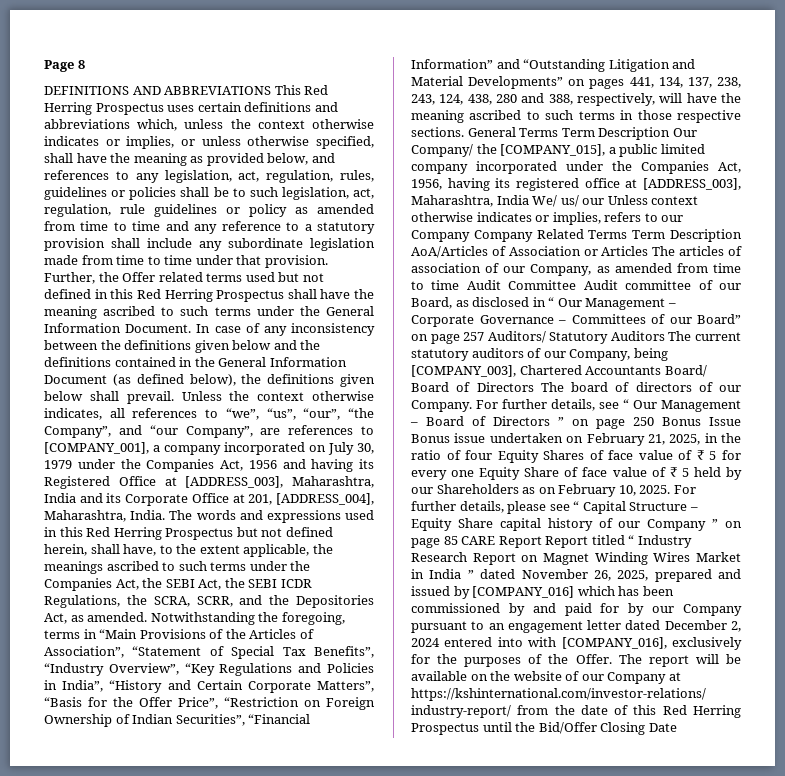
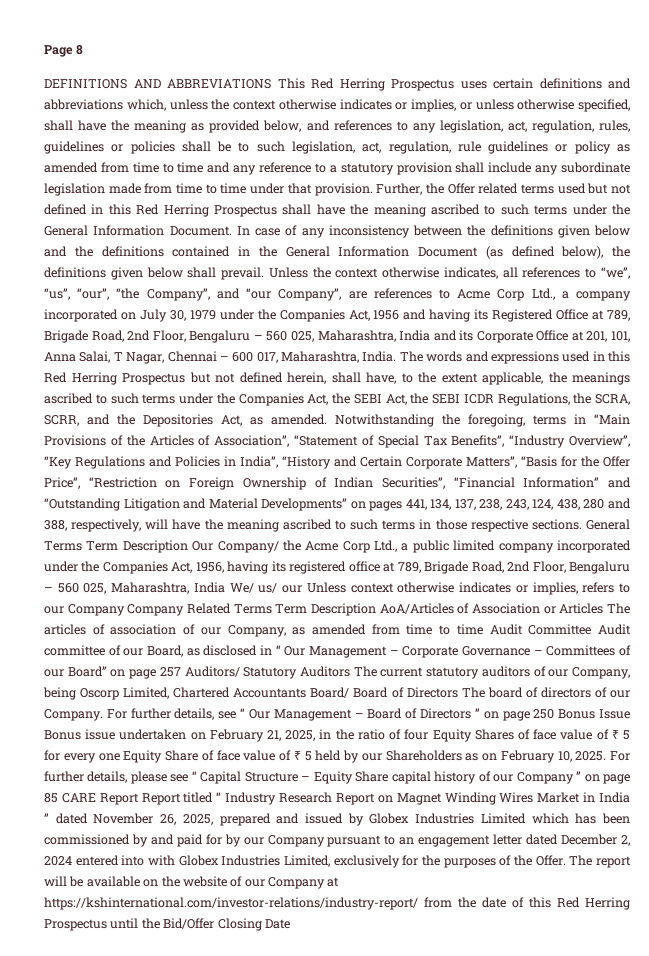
- Unless the context otherwise indicates, all references to “we”, “us”, “our”, “the Company”, and “our Company”, are references to [COMPANY_001], a company incorporated on July 30, 1979 under the Companies Act, 1956 and having its Registered Office at [ADDRESS_003], Maharashtra, India and its Corporate Office at 201, [ADDRESS_004], Maharashtra, India.
+ Unless the context otherwise indicates, all references to “we”, “us”, “our”, “the Company”, and “our Company”, are references to Acme Corp Ltd., a company incorporated on July 30, 1979 under the Companies Act, 1956 and having its Registered Office at 789, Brigade Road, 2nd Floor, Bengaluru – 560 025, Maharashtra, India and its Corporate Office at 201, 101, Anna Salai, T Nagar, Chennai – 600 017, Maharashtra, India.
- General Terms Term Description Our Company/ the [COMPANY_015], a public limited company incorporated under the Companies Act, 1956, having its registered office at [ADDRESS_003], Maharashtra, India We/ us/ our Unless context otherwise indicates or implies, refers to our Company Company Related Terms Term Description AoA/Articles of Association or Articles The articles of association of our Company, as amended from time to time Audit Committee Audit committee of our Board, as disclosed in “ Our Management – Corporate Governance – Committees of our Board” on page 257 Auditors/ Statutory Auditors The current statutory auditors of our Company, being [COMPANY_003], Chartered Accountants Board/ Board of Directors The board of directors of our Company.
+ General Terms Term Description Our Company/ the Acme Corp Ltd., a public limited company incorporated under the Companies Act, 1956, having its registered office at 789, Brigade Road, 2nd Floor, Bengaluru – 560 025, Maharashtra, India We/ us/ our Unless context otherwise indicates or implies, refers to our Company Company Related Terms Term Description AoA/Articles of Association or Articles The articles of association of our Company, as amended from time to time Audit Committee Audit committee of our Board, as disclosed in “ Our Management – Corporate Governance – Committees of our Board” on page 257 Auditors/ Statutory Auditors The current statutory auditors of our Company, being Oscorp Limited, Chartered Accountants Board/ Board of Directors The board of directors of our Company.
- For further details, please see “ Capital Structure – Equity Share capital history of our Company ” on page 85 CARE Report Report titled “ Industry Research Report on Magnet Winding Wires Market in India ” dated November 26, 2025, prepared and issued by [COMPANY_016] which has been commissioned by and paid for by our Company pursuant to an engagement letter dated December 2, 2024 entered into with [COMPANY_016], exclusively for the purposes of the Offer.
+ For further details, please see “ Capital Structure – Equity Share capital history of our Company ” on page 85 CARE Report Report titled “ Industry Research Report on Magnet Winding Wires Market in India ” dated November 26, 2025, prepared and issued by Globex Industries Limited which has been commissioned by and paid for by our Company pursuant to an engagement letter dated December 2, 2024 entered into with Globex Industries Limited, exclusively for the purposes of the Offer.

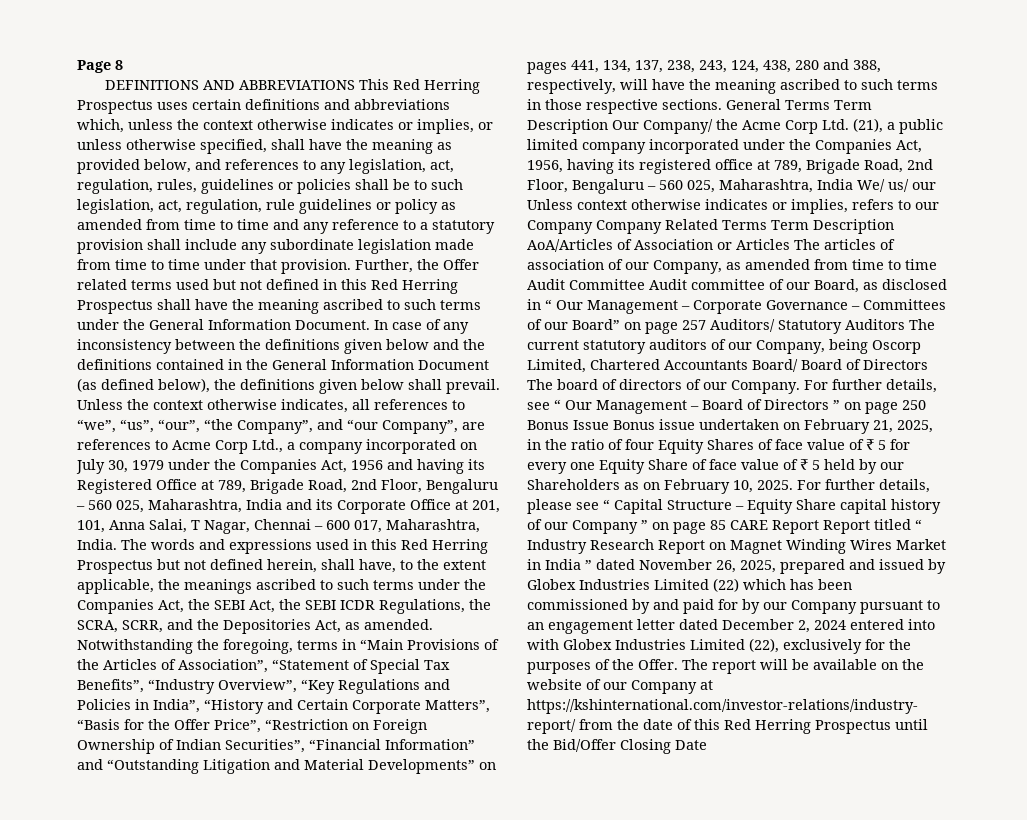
- General Terms Term Description Our Company/ the Acme Corp Ltd., a public limited company incorporated under the Companies Act, 1956, having its registered office at 789, Brigade Road, 2nd Floor, Bengaluru – 560 025, Maharashtra, India We/ us/ our Unless context otherwise indicates or implies, refers to our Company Company Related Terms Term Description AoA/Articles of Association or Articles The articles of association of our Company, as amended from time to time Audit Committee Audit committee of our Board, as disclosed in “ Our Management – Corporate Governance – Committees of our Board” on page 257 Auditors/ Statutory Auditors The current statutory auditors of our Company, being Oscorp Limited, Chartered Accountants Board/ Board of Directors The board of directors of our Company.
+ General Terms Term Description Our Company/ the Acme Corp Ltd. (21), a public limited company incorporated under the Companies Act, 1956, having its registered office at 789, Brigade Road, 2nd Floor, Bengaluru – 560 025, Maharashtra, India We/ us/ our Unless context otherwise indicates or implies, refers to our Company Company Related Terms Term Description AoA/Articles of Association or Articles The articles of association of our Company, as amended from time to time Audit Committee Audit committee of our Board, as disclosed in “ Our Management – Corporate Governance – Committees of our Board” on page 257 Auditors/ Statutory Auditors The current statutory auditors of our Company, being Oscorp Limited, Chartered Accountants Board/ Board of Directors The board of directors of our Company.
- For further details, please see “ Capital Structure – Equity Share capital history of our Company ” on page 85 CARE Report Report titled “ Industry Research Report on Magnet Winding Wires Market in India ” dated November 26, 2025, prepared and issued by Globex Industries Limited which has been commissioned by and paid for by our Company pursuant to an engagement letter dated December 2, 2024 entered into with Globex Industries Limited, exclusively for the purposes of the Offer.
+ For further details, please see “ Capital Structure – Equity Share capital history of our Company ” on page 85 CARE Report Report titled “ Industry Research Report on Magnet Winding Wires Market in India ” dated November 26, 2025, prepared and issued by Globex Industries Limited (22) which has been commissioned by and paid for by our Company pursuant to an engagement letter dated December 2, 2024 entered into with Globex Industries Limited (22), exclusively for the purposes of the Offer.

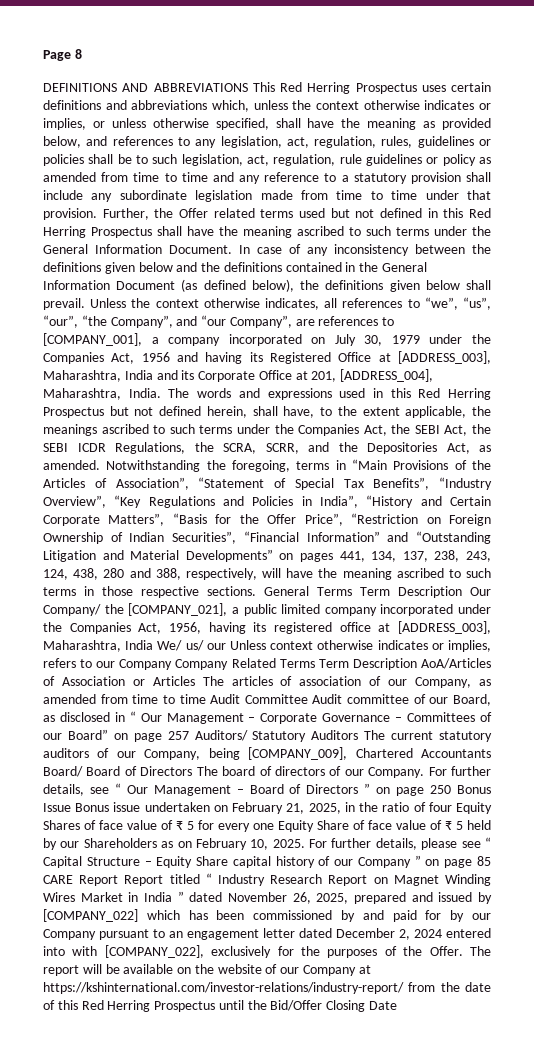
- Unless the context otherwise indicates, all references to “we”, “us”, “our”, “the Company”, and “our Company”, are references to Acme Corp Ltd., a company incorporated on July 30, 1979 under the Companies Act, 1956 and having its Registered Office at 789, Brigade Road, 2nd Floor, Bengaluru – 560 025, Maharashtra, India and its Corporate Office at 201, 101, Anna Salai, T Nagar, Chennai – 600 017, Maharashtra, India.
+ Unless the context otherwise indicates, all references to “we”, “us”, “our”, “the Company”, and “our Company”, are references to [COMPANY_001], a company incorporated on July 30, 1979 under the Companies Act, 1956 and having its Registered Office at [ADDRESS_003], Maharashtra, India and its Corporate Office at 201, [ADDRESS_004], Maharashtra, India.
- General Terms Term Description Our Company/ the Acme Corp Ltd. (21), a public limited company incorporated under the Companies Act, 1956, having its registered office at 789, Brigade Road, 2nd Floor, Bengaluru – 560 025, Maharashtra, India We/ us/ our Unless context otherwise indicates or implies, refers to our Company Company Related Terms Term Description AoA/Articles of Association or Articles The articles of association of our Company, as amended from time to time Audit Committee Audit committee of our Board, as disclosed in “ Our Management – Corporate Governance – Committees of our Board” on page 257 Auditors/ Statutory Auditors The current statutory auditors of our Company, being Oscorp Limited, Chartered Accountants Board/ Board of Directors The board of directors of our Company.
+ General Terms Term Description Our Company/ the [COMPANY_021], a public limited company incorporated under the Companies Act, 1956, having its registered office at [ADDRESS_003], Maharashtra, India We/ us/ our Unless context otherwise indicates or implies, refers to our Company Company Related Terms Term Description AoA/Articles of Association or Articles The articles of association of our Company, as amended from time to time Audit Committee Audit committee of our Board, as disclosed in “ Our Management – Corporate Governance – Committees of our Board” on page 257 Auditors/ Statutory Auditors The current statutory auditors of our Company, being [COMPANY_009], Chartered Accountants Board/ Board of Directors The board of directors of our Company.
- For further details, please see “ Capital Structure – Equity Share capital history of our Company ” on page 85 CARE Report Report titled “ Industry Research Report on Magnet Winding Wires Market in India ” dated November 26, 2025, prepared and issued by Globex Industries Limited (22) which has been commissioned by and paid for by our Company pursuant to an engagement letter dated December 2, 2024 entered into with Globex Industries Limited (22), exclusively for the purposes of the Offer.
+ For further details, please see “ Capital Structure – Equity Share capital history of our Company ” on page 85 CARE Report Report titled “ Industry Research Report on Magnet Winding Wires Market in India ” dated November 26, 2025, prepared and issued by [COMPANY_022] which has been commissioned by and paid for by our Company pursuant to an engagement letter dated December 2, 2024 entered into with [COMPANY_022], exclusively for the purposes of the Offer.

